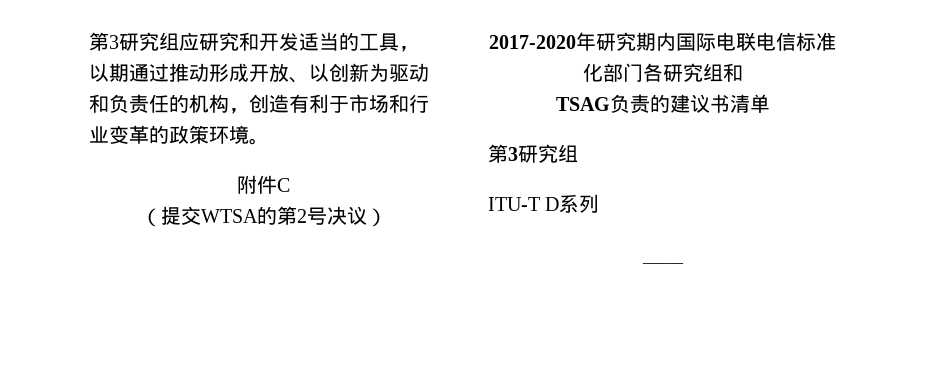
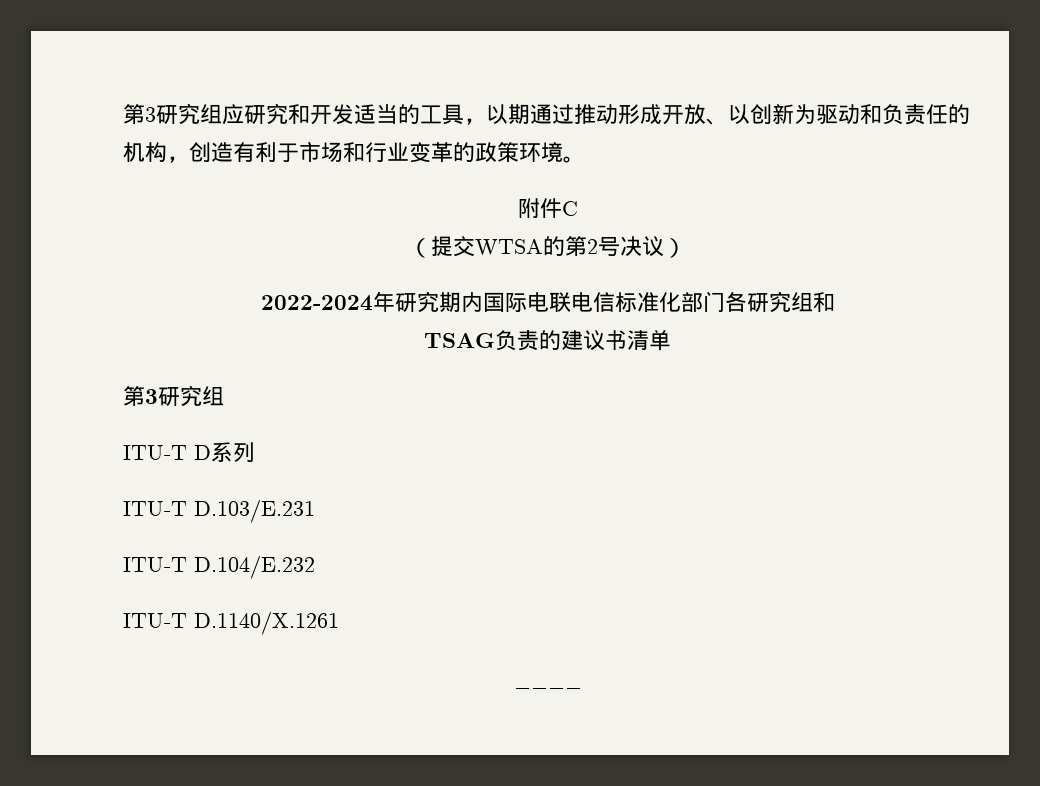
- 2017-2020年研究期内国际电联电信标准化部门各研究组和
+ 2022-2024年研究期内国际电联电信标准化部门各研究组和
+ ITU-T D.103/E.231
+ ITU-T D.104/E.232
+ ITU-T D.1140/X.1261

